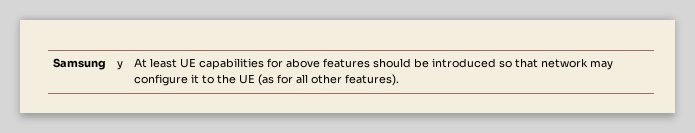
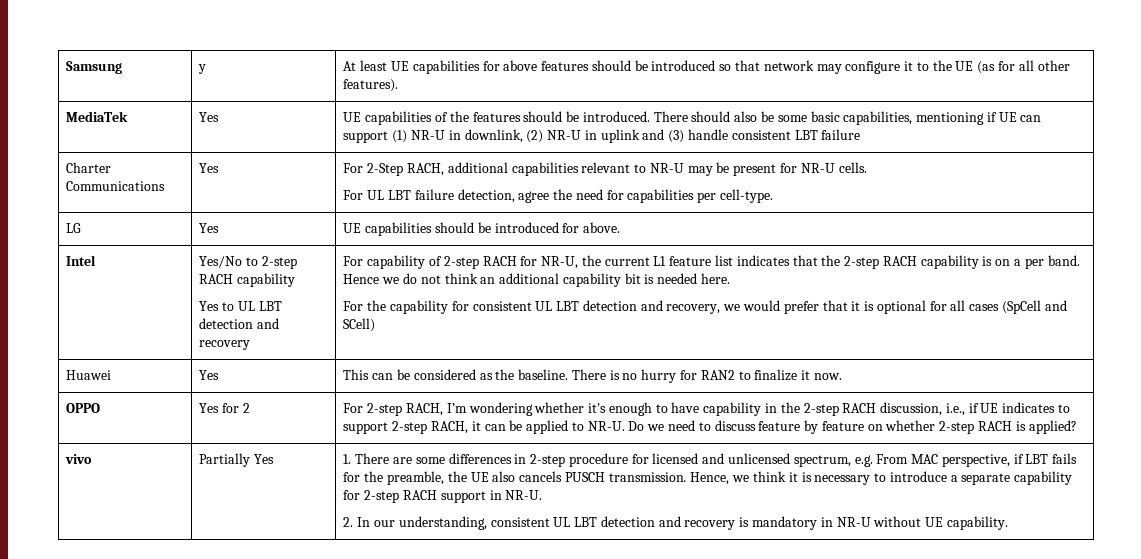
+ MediaTek | Yes | UE capabilities of the features should be introduced. There should also be some basic capabilities, mentioning if UE can support (1) NR-U in downlink, (2) NR-U in uplink and (3) handle consistent LBT failure
+ Charter Communications | Yes | For 2-Step RACH, additional capabilities relevant to NR-U may be present for NR-U cells.
+ For UL LBT failure detection, agree the need for capabilities per cell-type.
+ LG | Yes | UE capabilities should be introduced for above.
+ Intel | Yes/No to 2-step RACH capability
+ Yes to UL LBT detection and recovery | For capability of 2-step RACH for NR-U, the current L1 feature list indicates that the 2-step RACH capability is on a per band. Hence we do not think an additional capability bit is needed here.
+ For the capability for consistent UL LBT detection and recovery, we would prefer that it is optional for all cases (SpCell and SCell)
+ Huawei | Yes | This can be considered as the baseline. There is no hurry for RAN2 to finalize it now.
+ OPPO | Yes for 2 | For 2-step RACH, I’m wondering whether it's enough to have capability in the 2-step RACH discussion, i.e., if UE indicates to support 2-step RACH, it can be applied to NR-U. Do we need to discuss feature by feature on whether 2-step RACH is applied?
+ vivo | Partially Yes | 1. There are some differences in 2-step procedure for licensed and unlicensed spectrum, e.g. From MAC perspective, if LBT fails for the preamble, the UE also cancels PUSCH transmission. Hence, we think it is necessary to introduce a separate capability for 2-step RACH support in NR-U.
+ 2. In our understanding, consistent UL LBT detection and recovery is mandatory in NR-U without UE capability.

